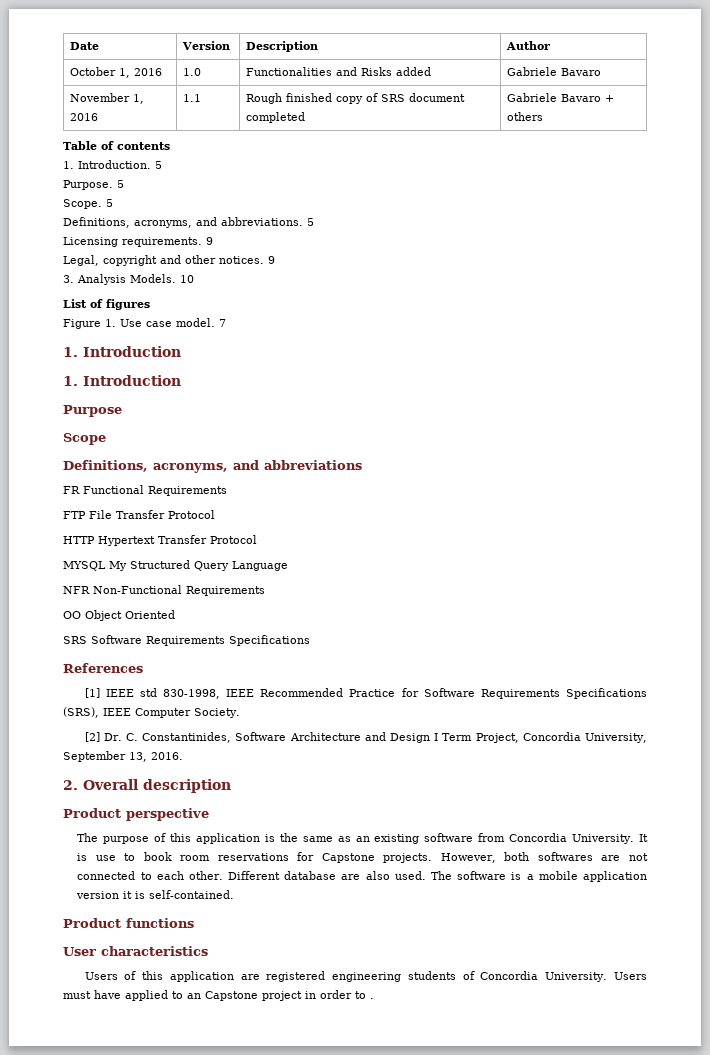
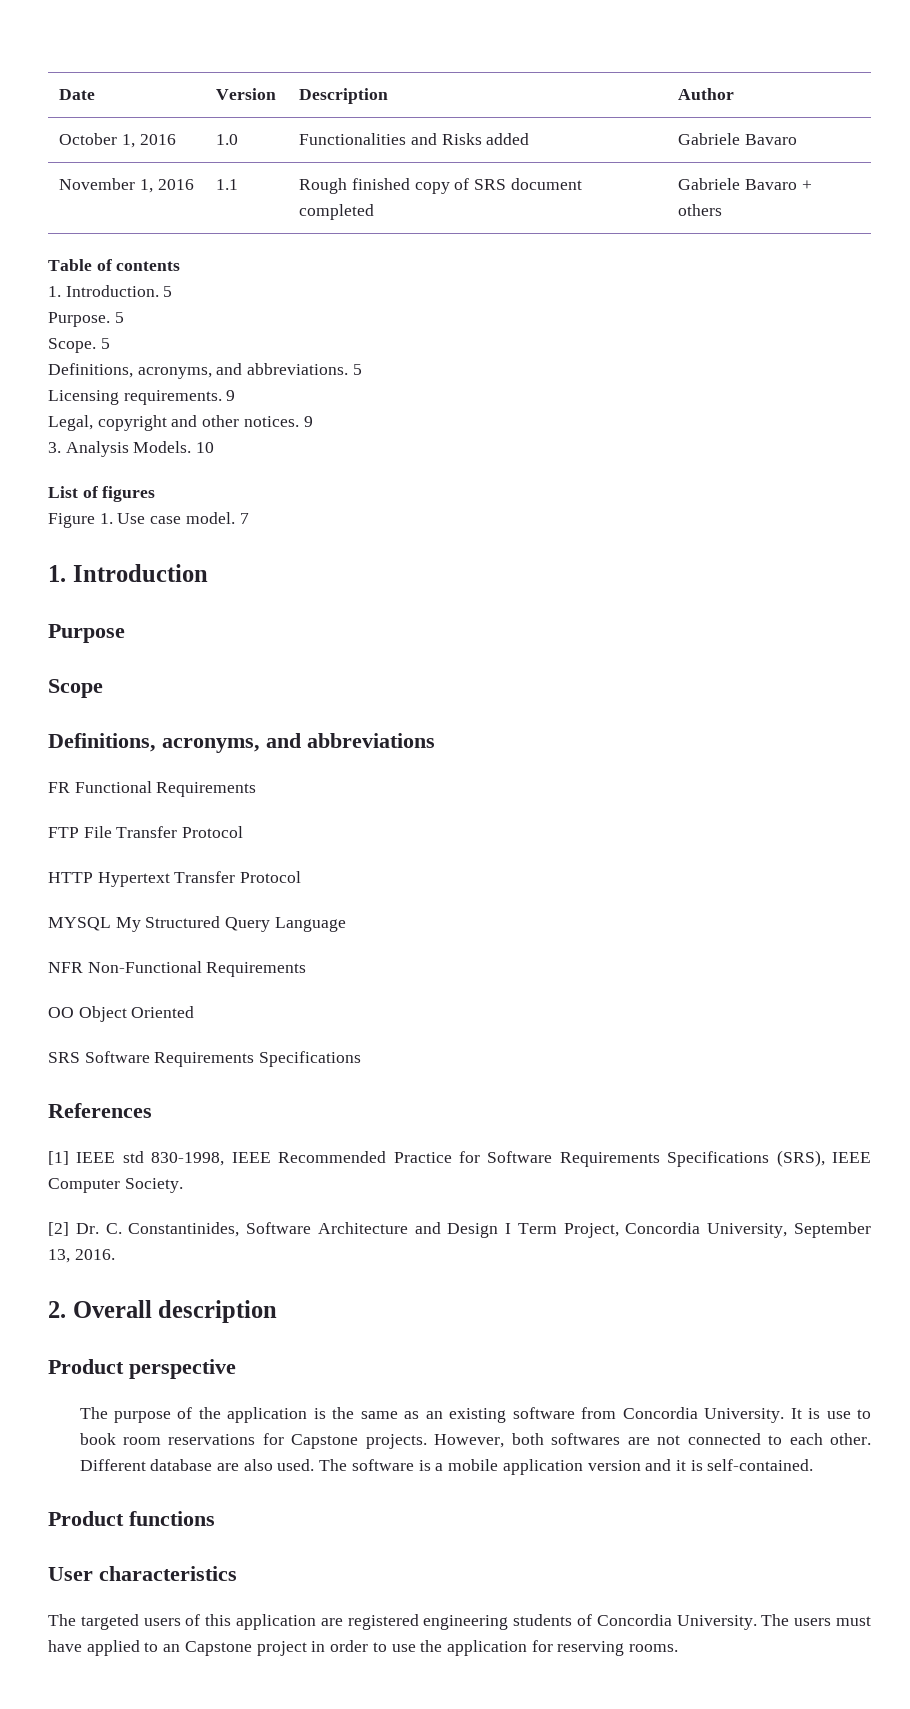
  7
- 1. Introduction
- The purpose of this application is the same as an existing software from Concordia University.
+ The purpose of the application is the same as an existing software from Concordia University.
- The software is a mobile application version it is self-contained.
+ The software is a mobile application version and it is self-contained.
- Users of this application are registered engineering students of Concordia University.
+ The targeted users of this application are registered engineering students of Concordia University.
- Users must have applied to an Capstone project in order to .
+ The users must have applied to an Capstone project in order to use the application for reserving rooms.

